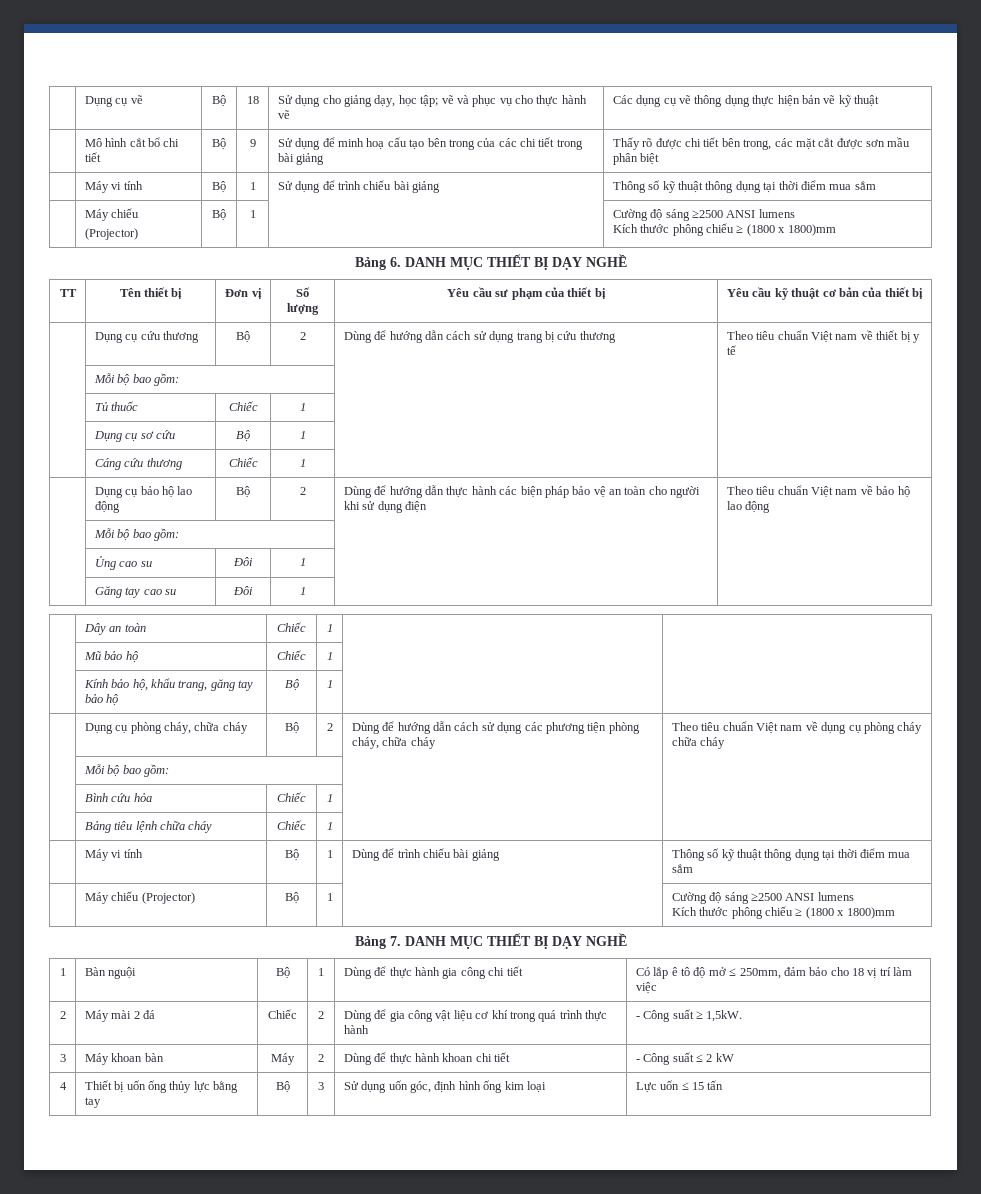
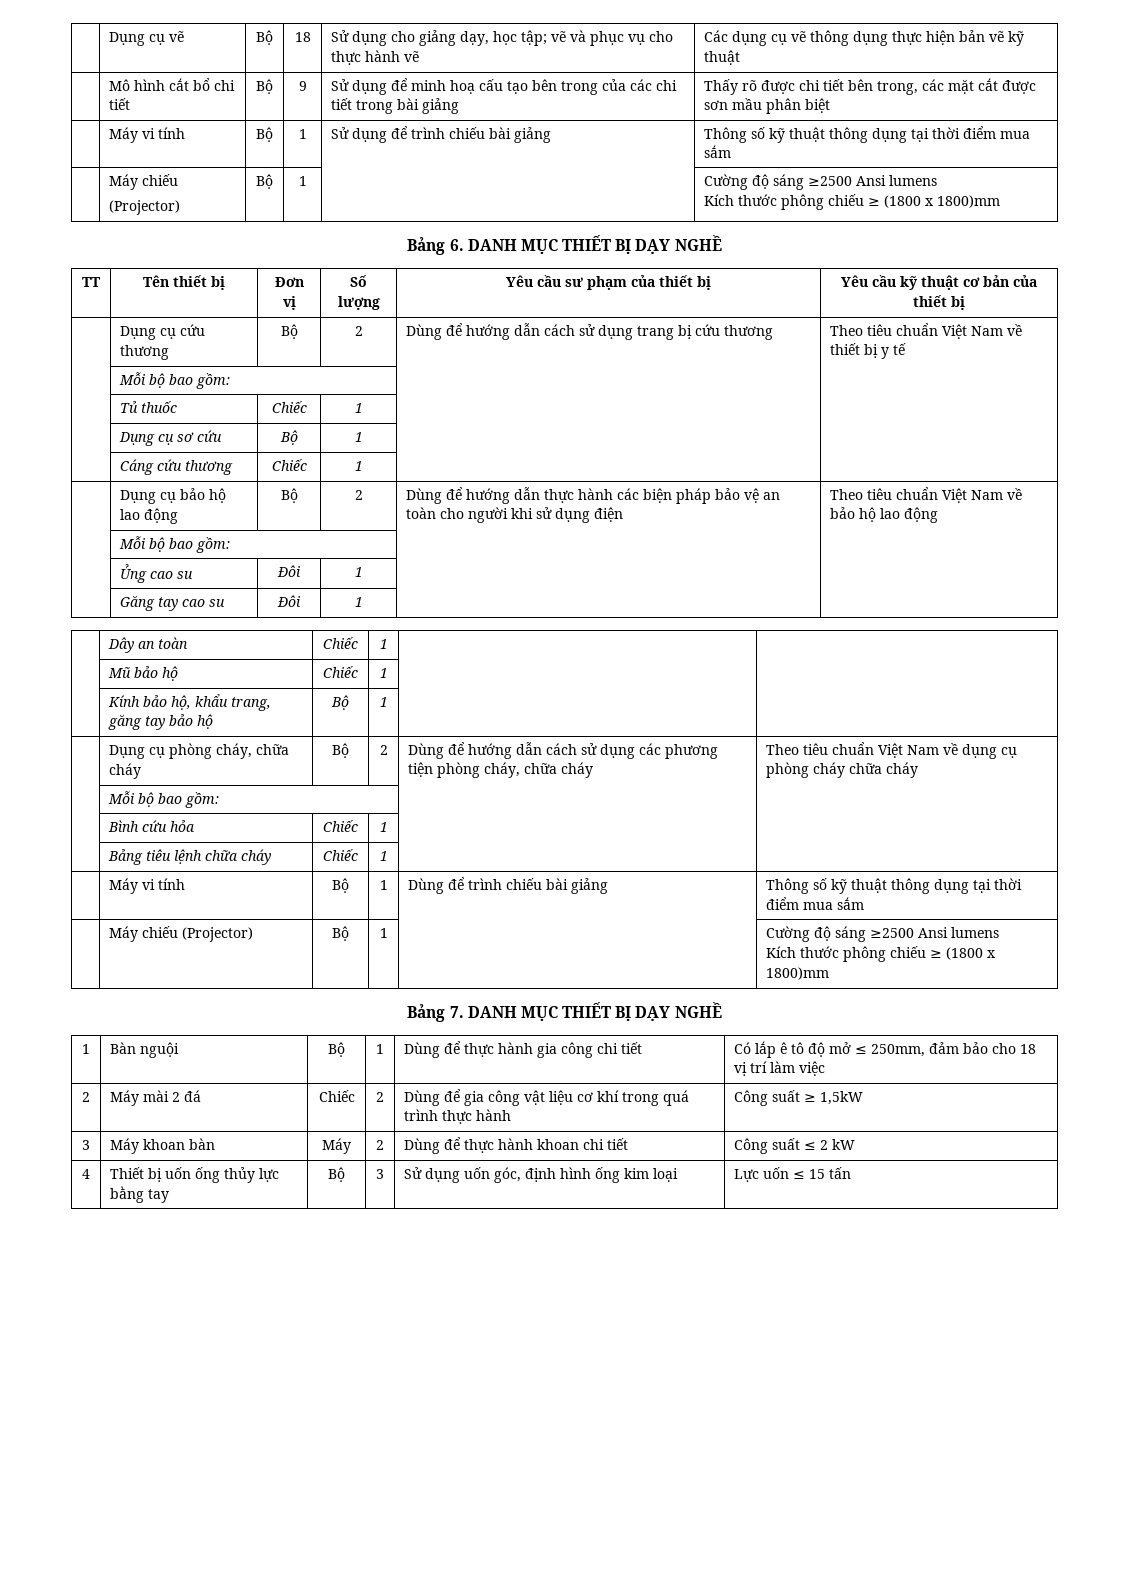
  | Máy vi tính | Bộ | 1 | Sử dụng để trình chiếu bài giảng | Thông số kỹ thuật thông dụng tại thời điểm mua sắm
  | Máy chiếu
- (Projector) | Bộ | 1 | | Cường độ sáng ≥2500 ANSI lumens
+ (Projector) | Bộ | 1 | | Cường độ sáng ≥2500 Ansi lumens
- | Dụng cụ cứu thương | Bộ | 2 | Dùng để hướng dẫn cách sử dụng trang bị cứu thương | Theo tiêu chuẩn Việt nam về thiết bị y tế
+ | Dụng cụ cứu thương | Bộ | 2 | Dùng để hướng dẫn cách sử dụng trang bị cứu thương | Theo tiêu chuẩn Việt Nam về thiết bị y tế
- | Dụng cụ bảo hộ lao động | Bộ | 2 | Dùng để hướng dẫn thực hành các biện pháp bảo vệ an toàn cho người khi sử dụng điện | Theo tiêu chuẩn Việt nam về bảo hộ lao động
+ | Dụng cụ bảo hộ lao động | Bộ | 2 | Dùng để hướng dẫn thực hành các biện pháp bảo vệ an toàn cho người khi sử dụng điện | Theo tiêu chuẩn Việt Nam về bảo hộ lao động
- | Dụng cụ phòng cháy, chữa cháy | Bộ | 2 | Dùng để hướng dẫn cách sử dụng các phương tiện phòng cháy, chữa cháy | Theo tiêu chuẩn Việt nam về dụng cụ phòng cháy chữa cháy
+ | Dụng cụ phòng cháy, chữa cháy | Bộ | 2 | Dùng để hướng dẫn cách sử dụng các phương tiện phòng cháy, chữa cháy | Theo tiêu chuẩn Việt Nam về dụng cụ phòng cháy chữa cháy
- | Máy chiếu (Projector) | Bộ | 1 | | Cường độ sáng ≥2500 ANSI lumens
+ | Máy chiếu (Projector) | Bộ | 1 | | Cường độ sáng ≥2500 Ansi lumens
- 2 | Máy mài 2 đá | Chiếc | 2 | Dùng để gia công vật liệu cơ khí trong quá trình thực hành | - Công suất ≥ 1,5kW.
+ 2 | Máy mài 2 đá | Chiếc | 2 | Dùng để gia công vật liệu cơ khí trong quá trình thực hành | Công suất ≥ 1,5kW
- 3 | Máy khoan bàn | Máy | 2 | Dùng để thực hành khoan chi tiết | - Công suất ≤ 2 kW
+ 3 | Máy khoan bàn | Máy | 2 | Dùng để thực hành khoan chi tiết | Công suất ≤ 2 kW

